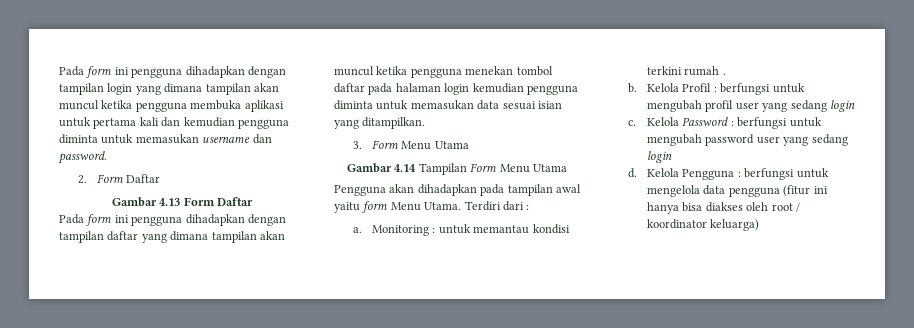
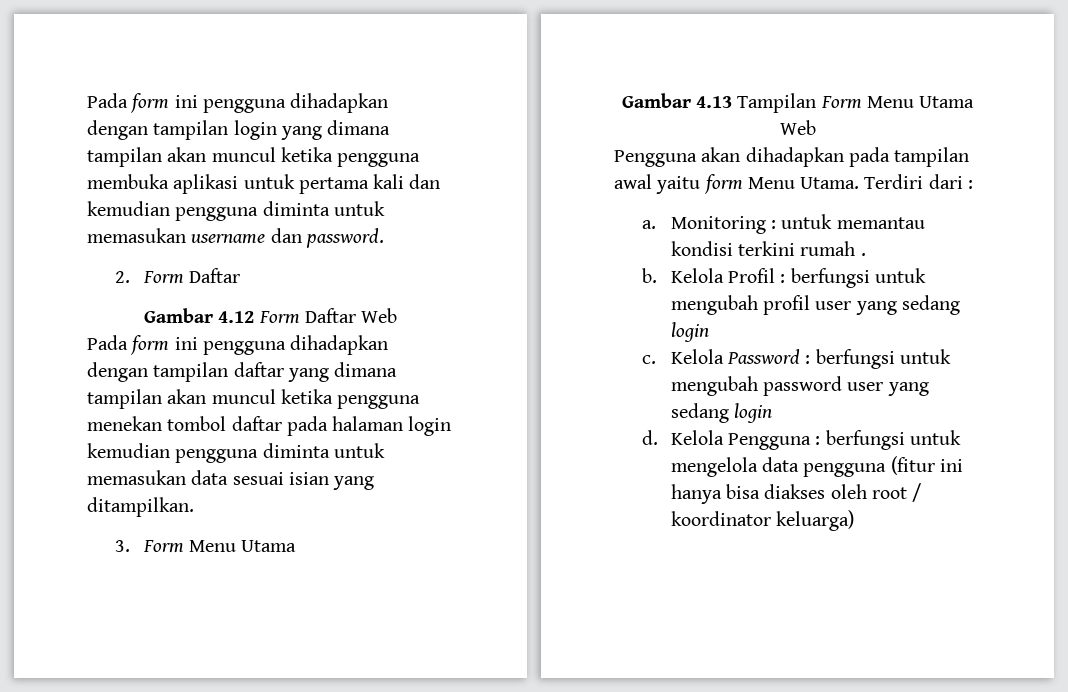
- Gambar 4.13 Form Daftar
+ Gambar 4.12 Form Daftar Web
- Gambar 4.14 Tampilan Form Menu Utama
+ Gambar 4.13 Tampilan Form Menu Utama Web

